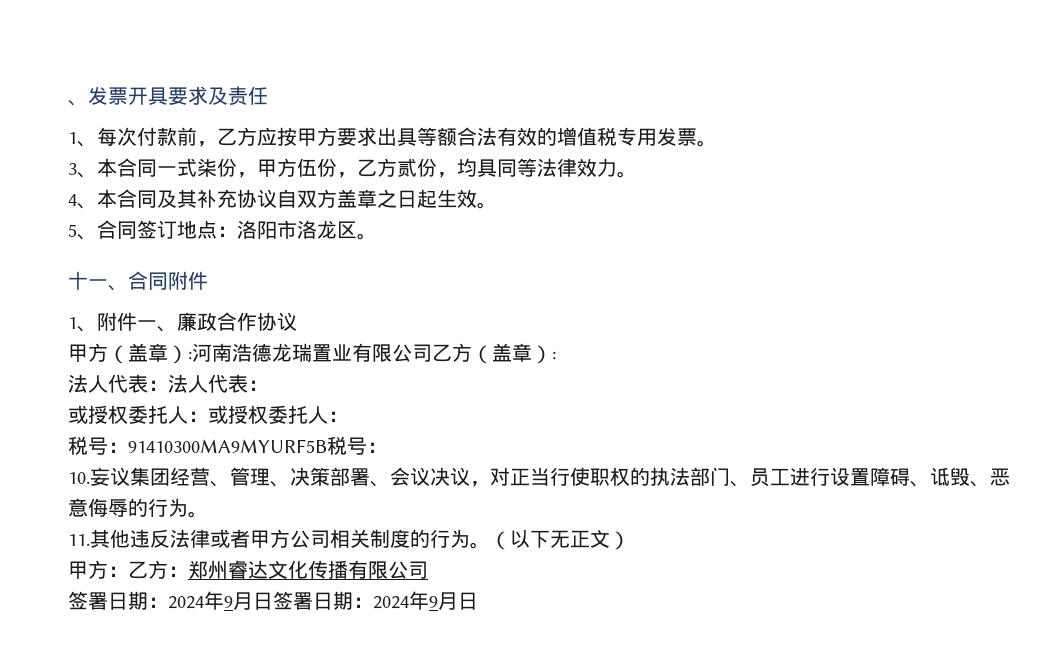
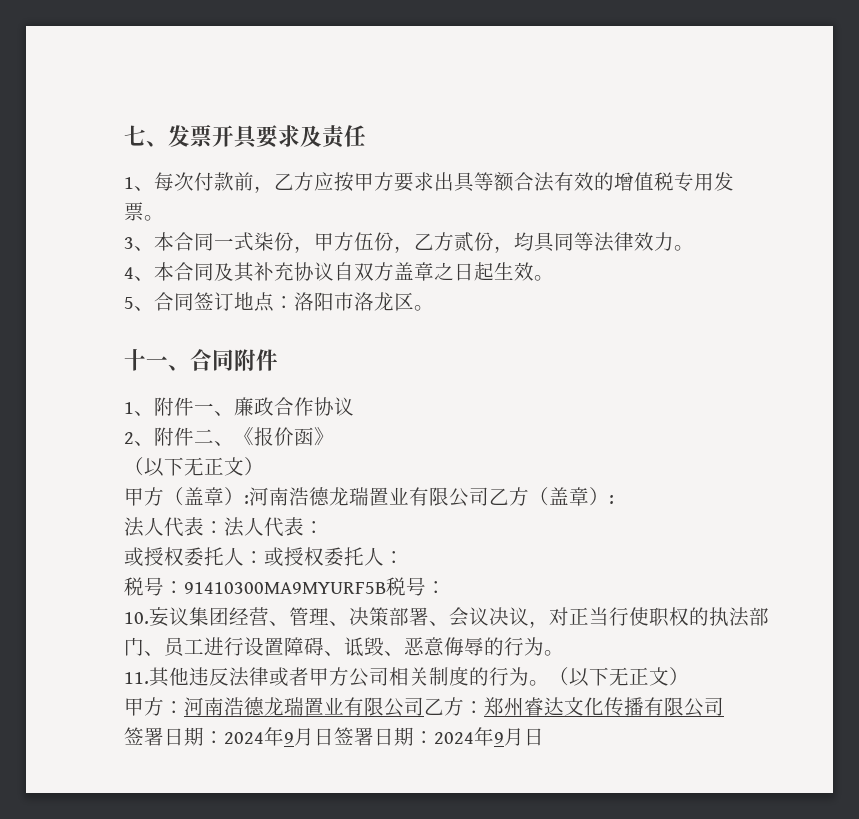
- 、发票开具要求及责任
+ 七、发票开具要求及责任
+ 2、附件二、《报价函》
+ （以下无正文）
- 甲方：乙方：郑州睿达文化传播有限公司
+ 甲方：河南浩德龙瑞置业有限公司乙方：郑州睿达文化传播有限公司

